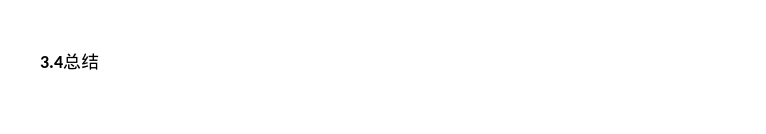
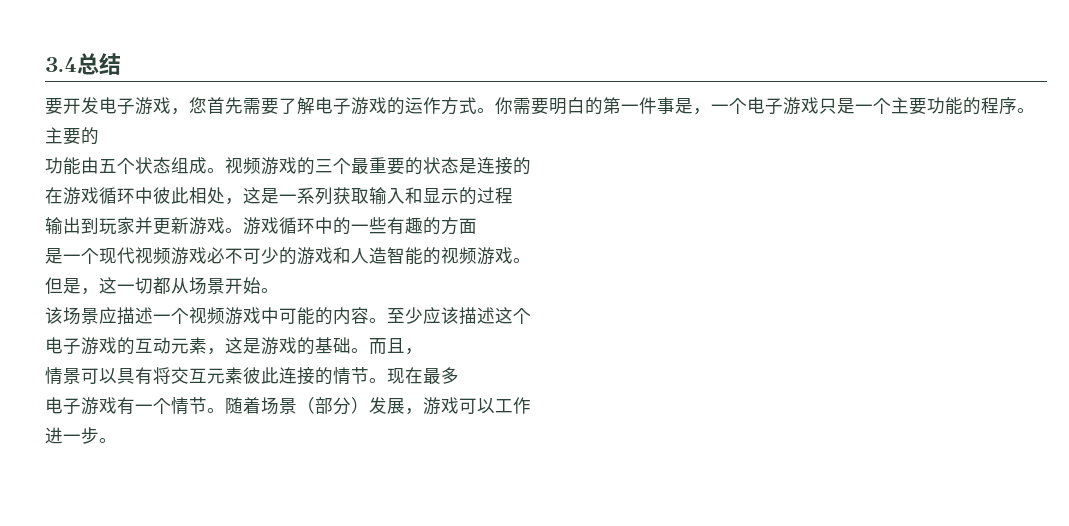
+ 要开发电子游戏，您首先需要了解电子游戏的运作方式。你需要明白的第一件事是，一个电子游戏只是一个主要功能的程序。主要的
+ 功能由五个状态组成。视频游戏的三个最重要的状态是连接的
+ 在游戏循环中彼此相处，这是一系列获取输入和显示的过程
+ 输出到玩家并更新游戏。游戏循环中的一些有趣的方面
+ 是一个现代视频游戏必不可少的游戏和人造智能的视频游戏。
+ 但是，这一切都从场景开始。
+ 该场景应描述一个视频游戏中可能的内容。至少应该描述这个
+ 电子游戏的互动元素，这是游戏的基础。而且，
+ 情景可以具有将交互元素彼此连接的情节。现在最多
+ 电子游戏有一个情节。随着场景（部分）发展，游戏可以工作
+ 进一步。

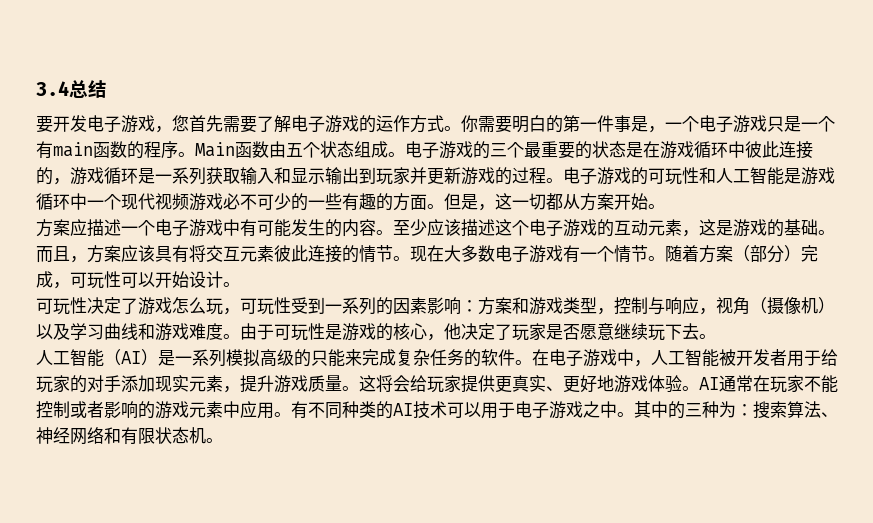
- 你需要明白的第一件事是，一个电子游戏只是一个主要功能的程序。主要的
- 功能由五个状态组成。
+ 你需要明白的第一件事是，一个电子游戏只是一个有main函数的程序。Main函数由五个状态组成。
- 视频游戏的三个最重要的状态是连接的
- 在游戏循环中彼此相处，这是一系列获取输入和显示的过程
- 输出到玩家并更新游戏。游戏循环中的一些有趣的方面
- 是一个现代视频游戏必不可少的游戏和人造智能的视频游戏。
- 但是，这一切都从场景开始。
+ 电子游戏的三个最重要的状态是在游戏循环中彼此连接的，游戏循环是一系列获取输入和显示输出到玩家并更新游戏的过程。电子游戏的可玩性和人工智能是游戏循环中一个现代视频游戏必不可少的一些有趣的方面。但是，这一切都从方案开始。
- 该场景应描述一个视频游戏中可能的内容。
+ 方案应描述一个电子游戏中有可能发生的内容。
- 至少应该描述这个
- 电子游戏的互动元素，这是游戏的基础。
+ 至少应该描述这个电子游戏的互动元素，这是游戏的基础。
- 而且，
- 情景可以具有将交互元素彼此连接的情节。
+ 而且，方案应该具有将交互元素彼此连接的情节。
- 现在最多
- 电子游戏有一个情节。
+ 现在大多数电子游戏有一个情节。
- 随着场景（部分）发展，游戏可以工作
- 进一步。
+ 随着方案（部分）完成，可玩性可以开始设计。
+ 可玩性决定了游戏怎么玩，可玩性受到一系列的因素影响：方案和游戏类型，控制与响应，视角（摄像机）以及学习曲线和游戏难度。由于可玩性是游戏的核心，他决定了玩家是否愿意继续玩下去。
+ 人工智能（AI）是一系列模拟高级的只能来完成复杂任务的软件。在电子游戏中，人工智能被开发者用于给玩家的对手添加现实元素，提升游戏质量。这将会给玩家提供更真实、更好地游戏体验。AI通常在玩家不能控制或者影响的游戏元素中应用。有不同种类的AI技术可以用于电子游戏之中。其中的三种为：搜索算法、神经网络和有限状态机。

